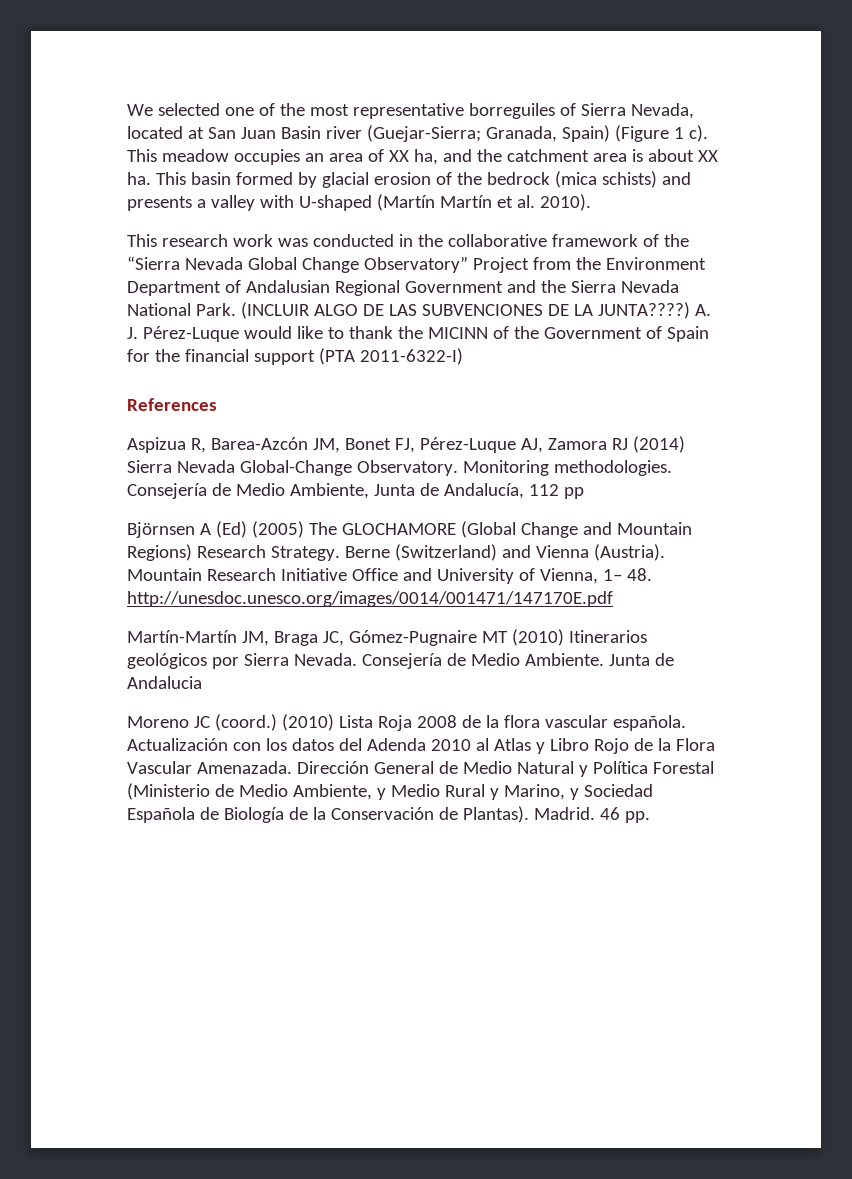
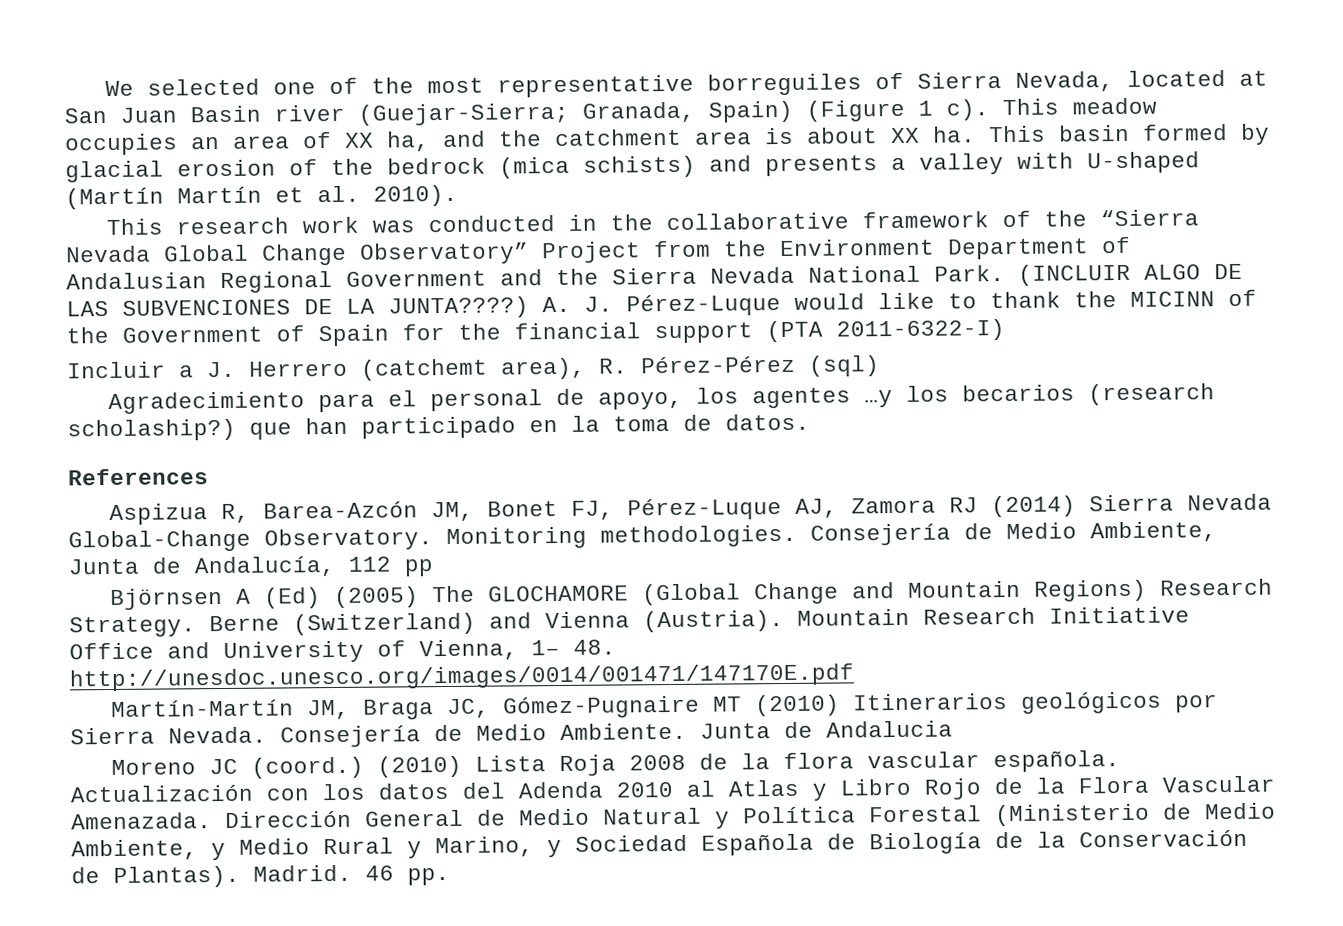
+ Incluir a J. Herrero (catchemt area), R. Pérez-Pérez (sql)
+ Agradecimiento para el personal de apoyo, los agentes …y los becarios (research scholaship?) que han participado en la toma de datos.

